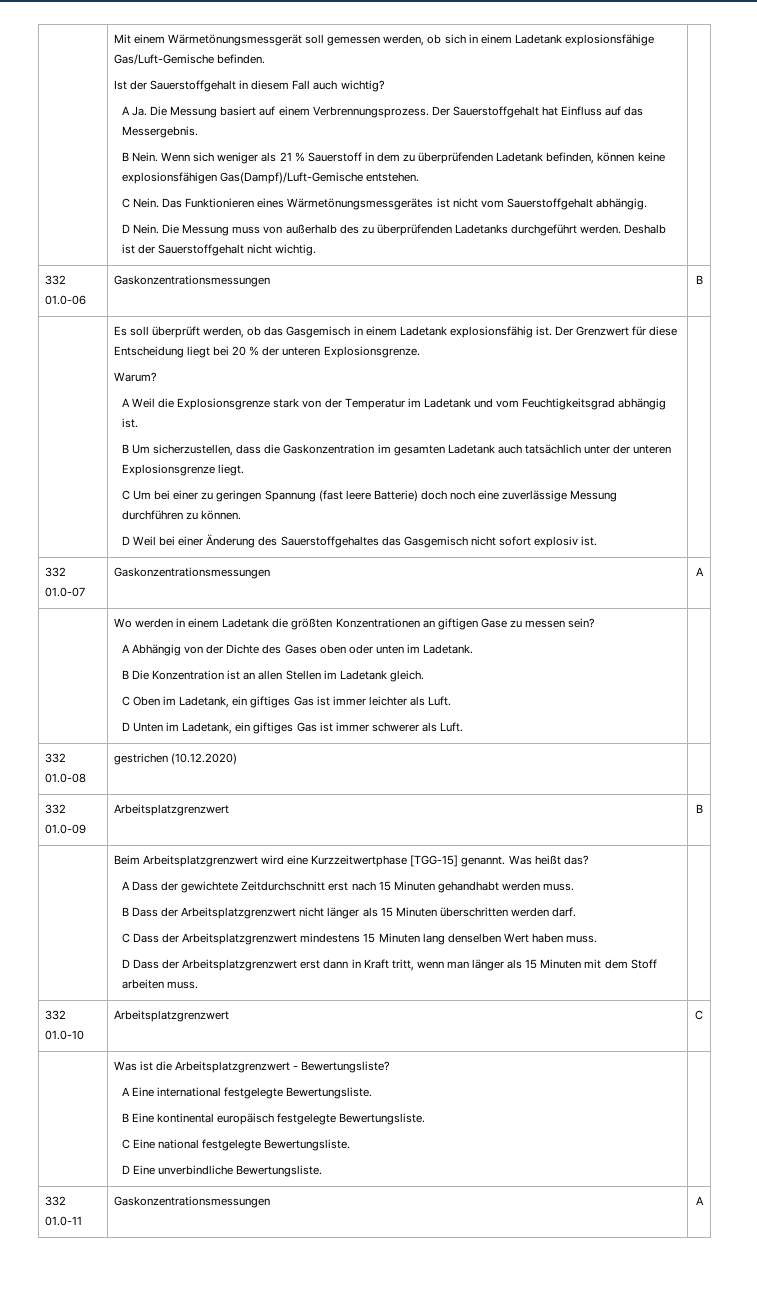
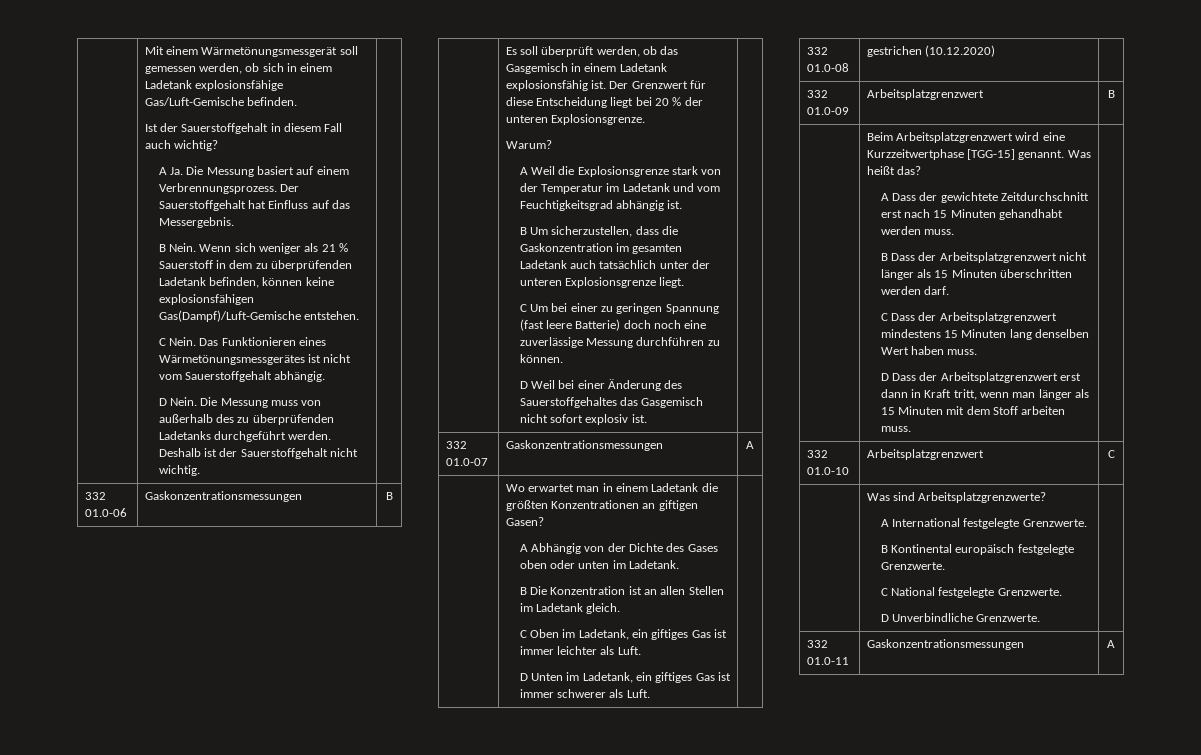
- Wo werden in einem Ladetank die größten Konzentrationen an giftigen Gase zu messen sein?
+ Wo erwartet man in einem Ladetank die größten Konzentrationen an giftigen Gasen?
- | Was ist die Arbeitsplatzgrenzwert - Bewertungsliste?
- A Eine international festgelegte Bewertungsliste.
- B Eine kontinental europäisch festgelegte Bewertungsliste.
- C Eine national festgelegte Bewertungsliste.
- D Eine unverbindliche Bewertungsliste. |
+ | Was sind Arbeitsplatzgrenzwerte?
+ A International festgelegte Grenzwerte.
+ B Kontinental europäisch festgelegte Grenzwerte.
+ C National festgelegte Grenzwerte.
+ D Unverbindliche Grenzwerte. |

